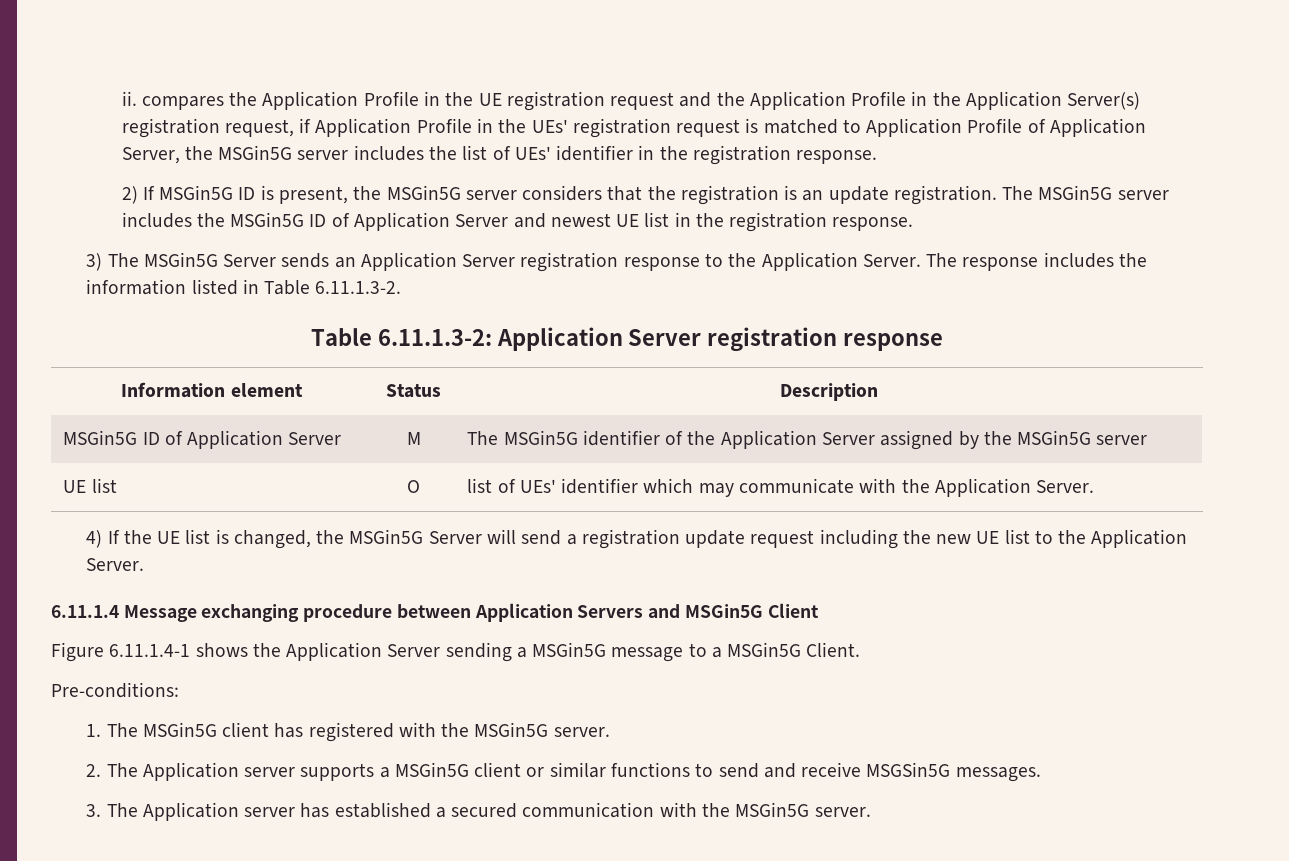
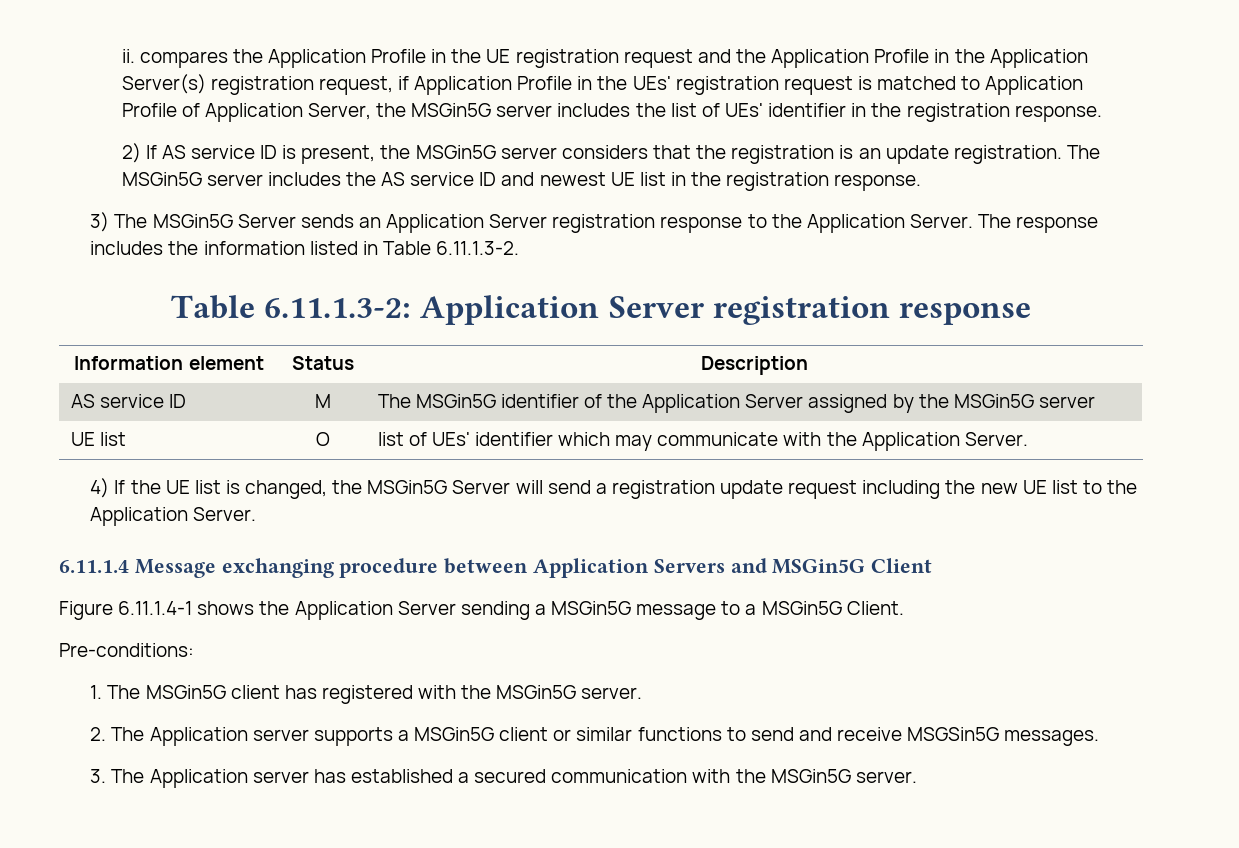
- 2) If MSGin5G ID is present, the MSGin5G server considers that the registration is an update registration.
+ 2) If AS service ID is present, the MSGin5G server considers that the registration is an update registration.
- The MSGin5G server includes the MSGin5G ID of Application Server and newest UE list in the registration response.
+ The MSGin5G server includes the AS service ID and newest UE list in the registration response.
- MSGin5G ID of Application Server | M | The MSGin5G identifier of the Application Server assigned by the MSGin5G server
+ AS service ID | M | The MSGin5G identifier of the Application Server assigned by the MSGin5G server

